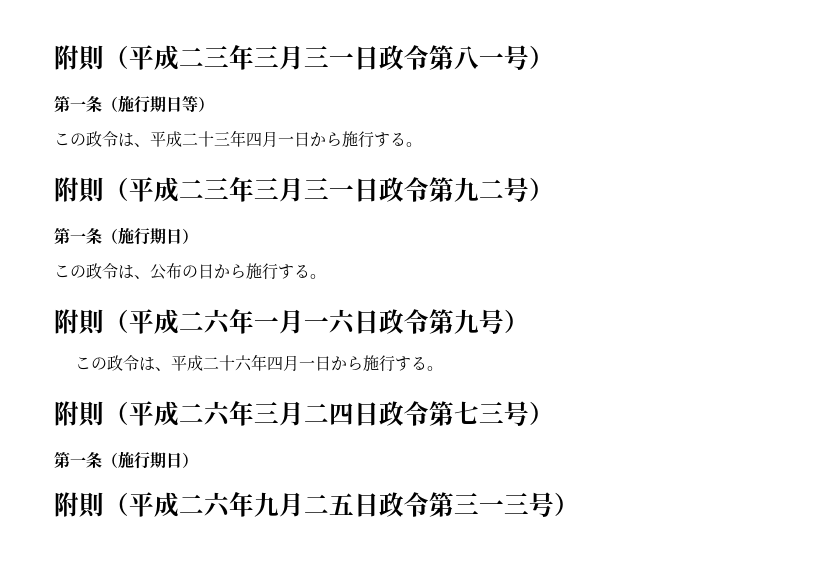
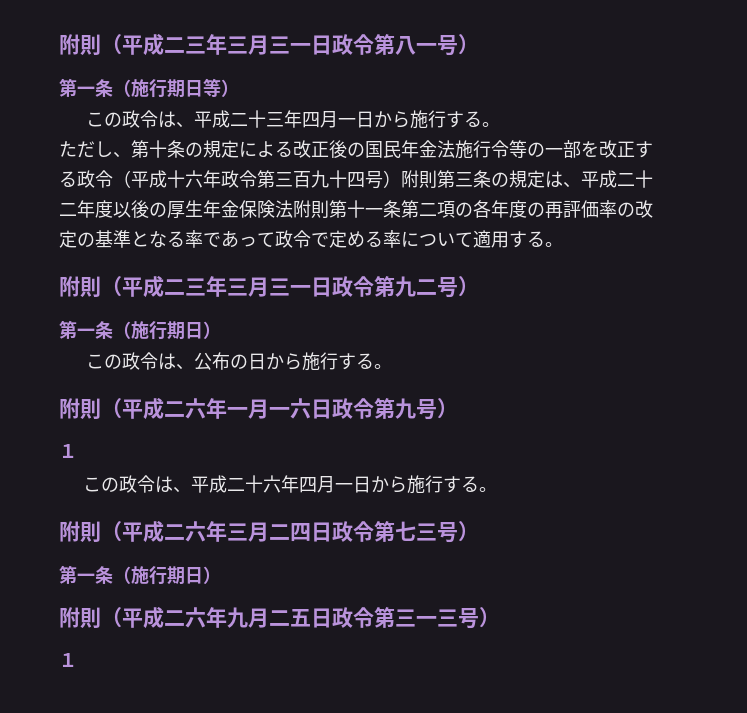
+ ただし、第十条の規定による改正後の国民年金法施行令等の一部を改正する政令（平成十六年政令第三百九十四号）附則第三条の規定は、平成二十二年度以後の厚生年金保険法附則第十一条第二項の各年度の再評価率の改定の基準となる率であって政令で定める率について適用する。
  附則（平成二六年一月一六日政令第九号）
+ １
  附則（平成二六年九月二五日政令第三一三号）
+ １

